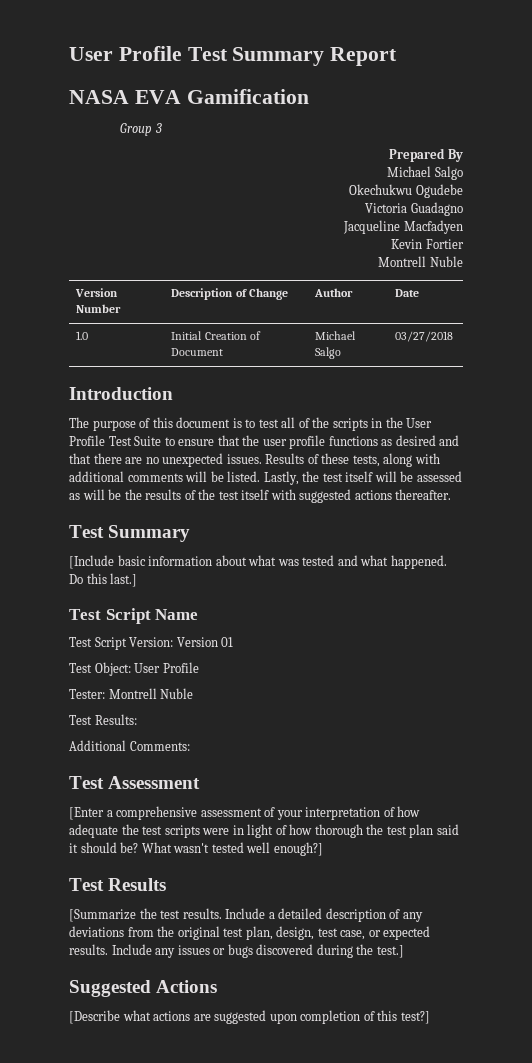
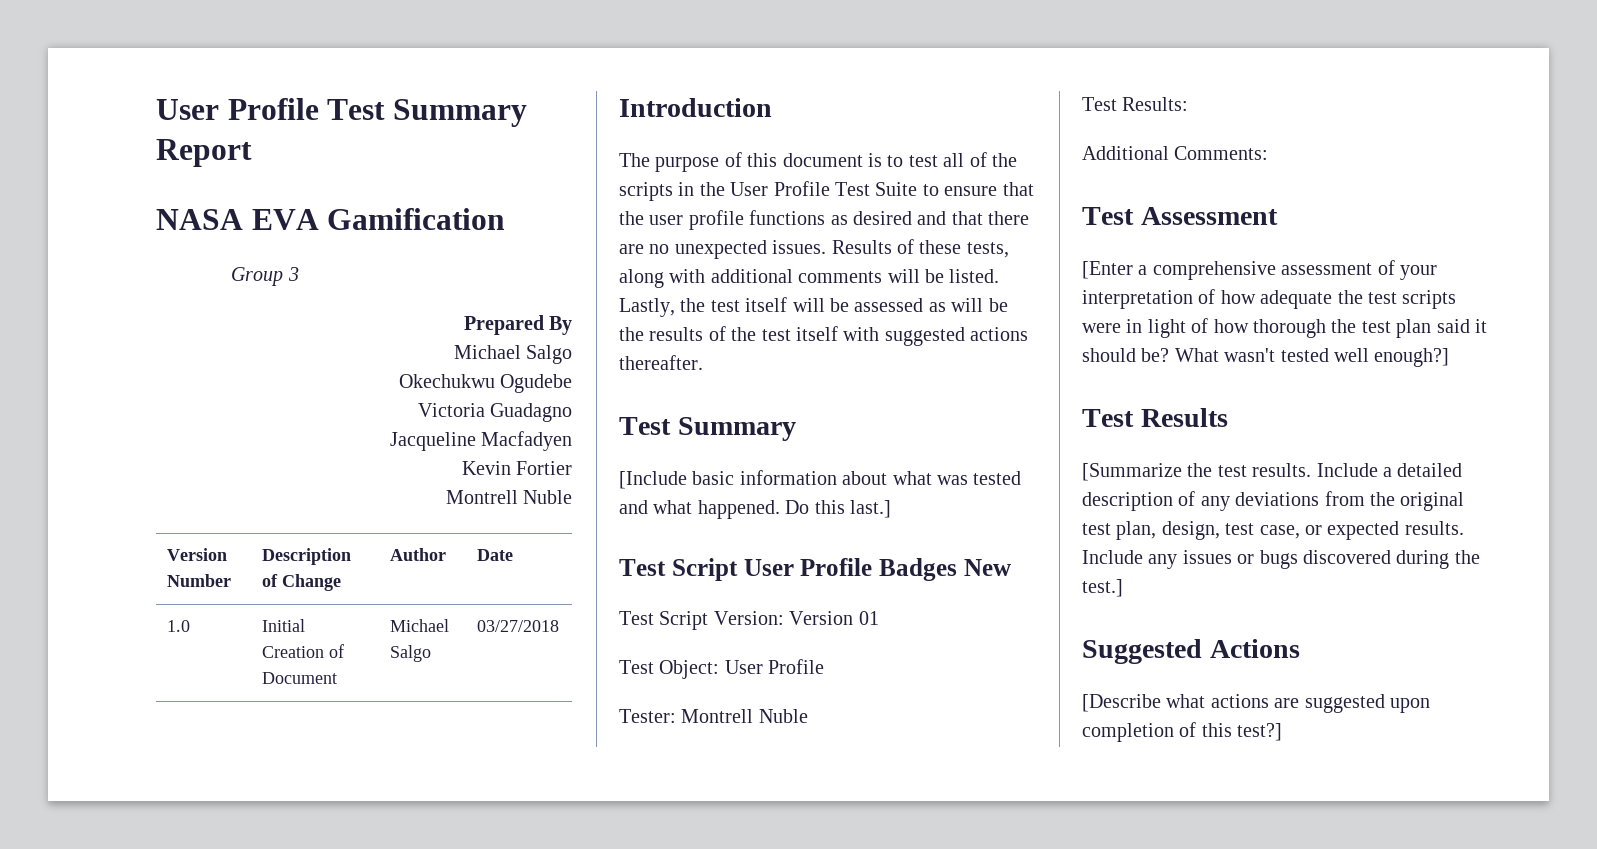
- Test Script Name
+ Test Script User Profile Badges New

